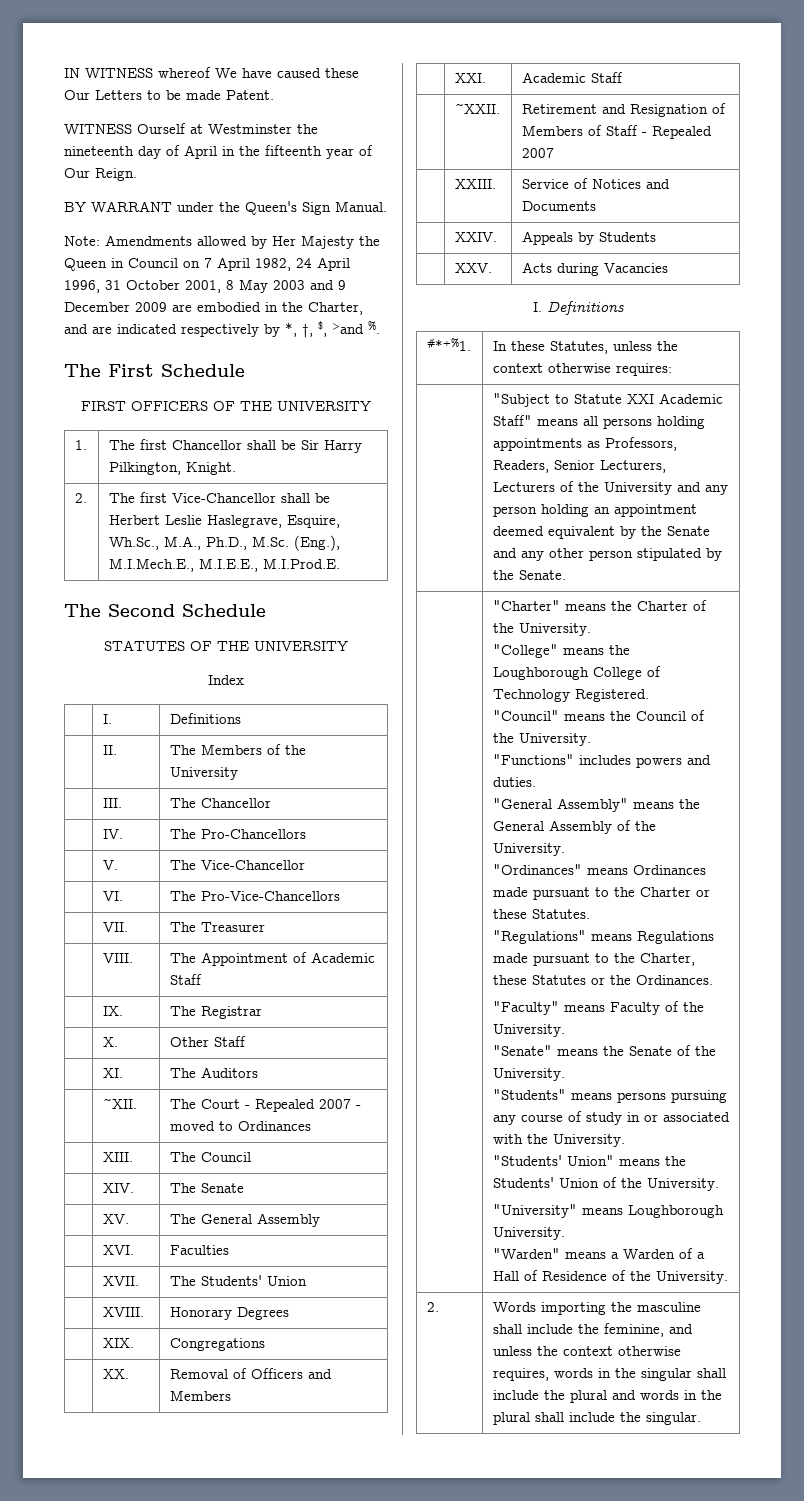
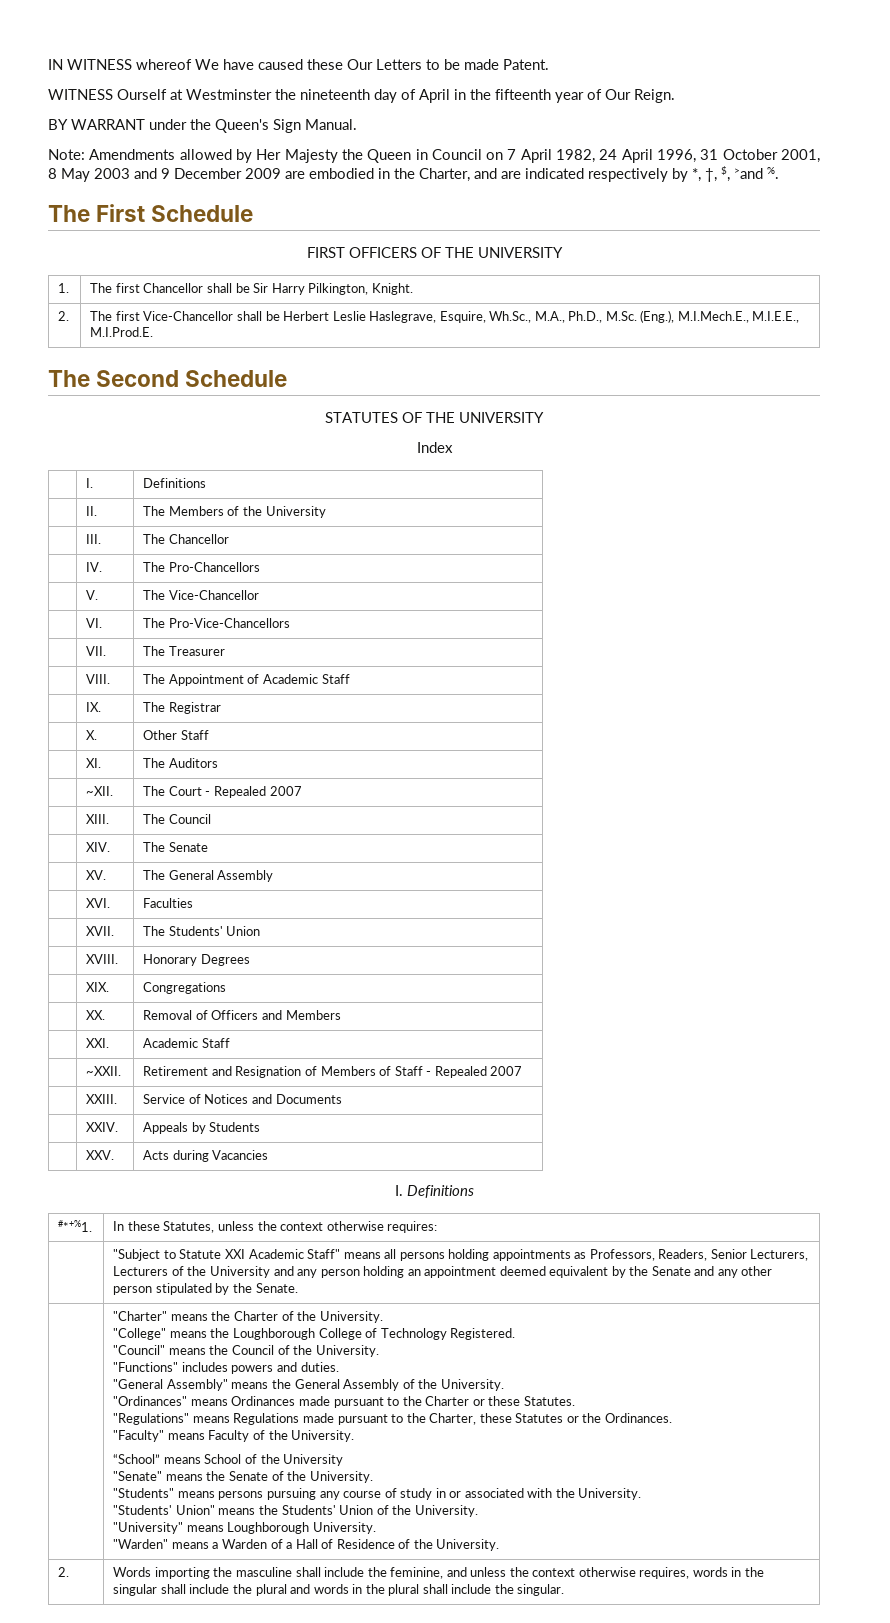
- | ~XII. | The Court - Repealed 2007 - moved to Ordinances
+ | ~XII. | The Court - Repealed 2007
+ “School” means School of the University

